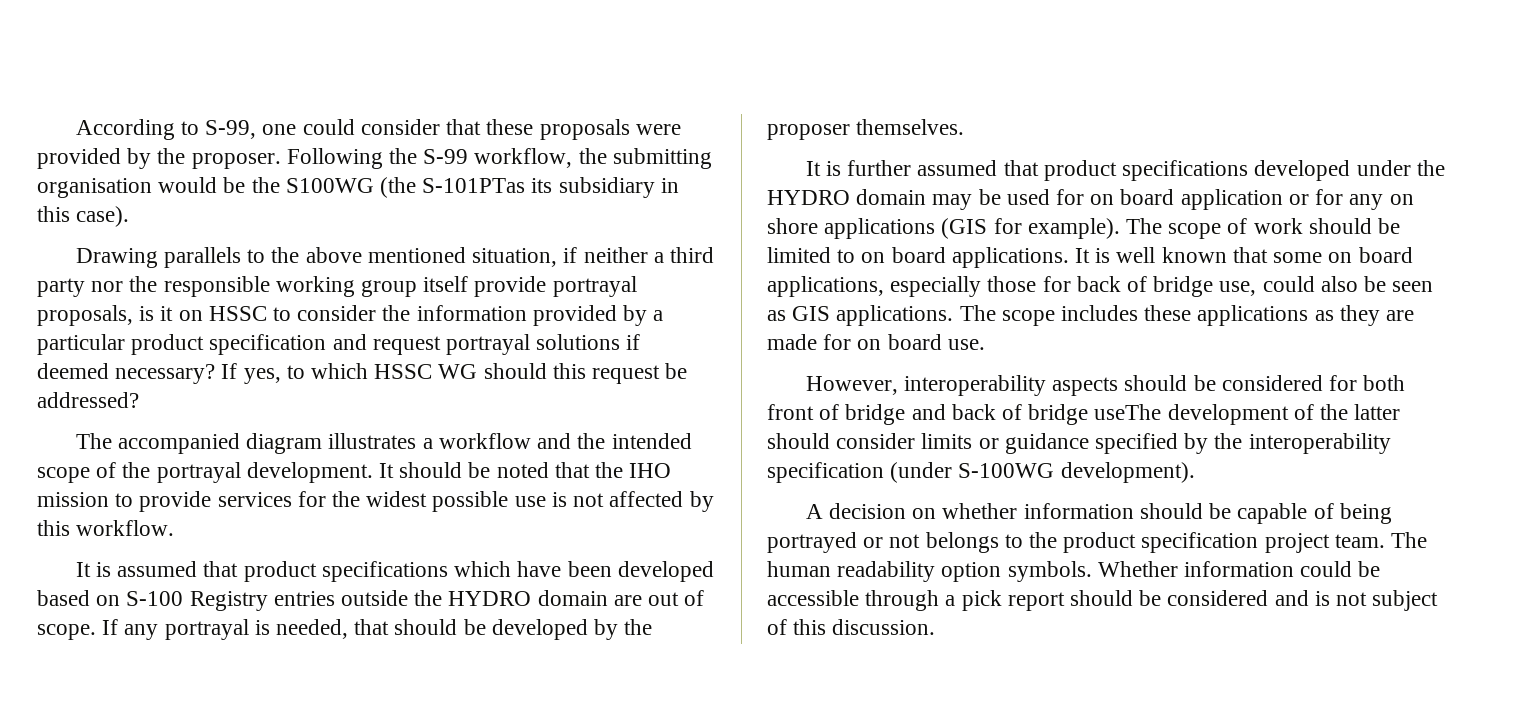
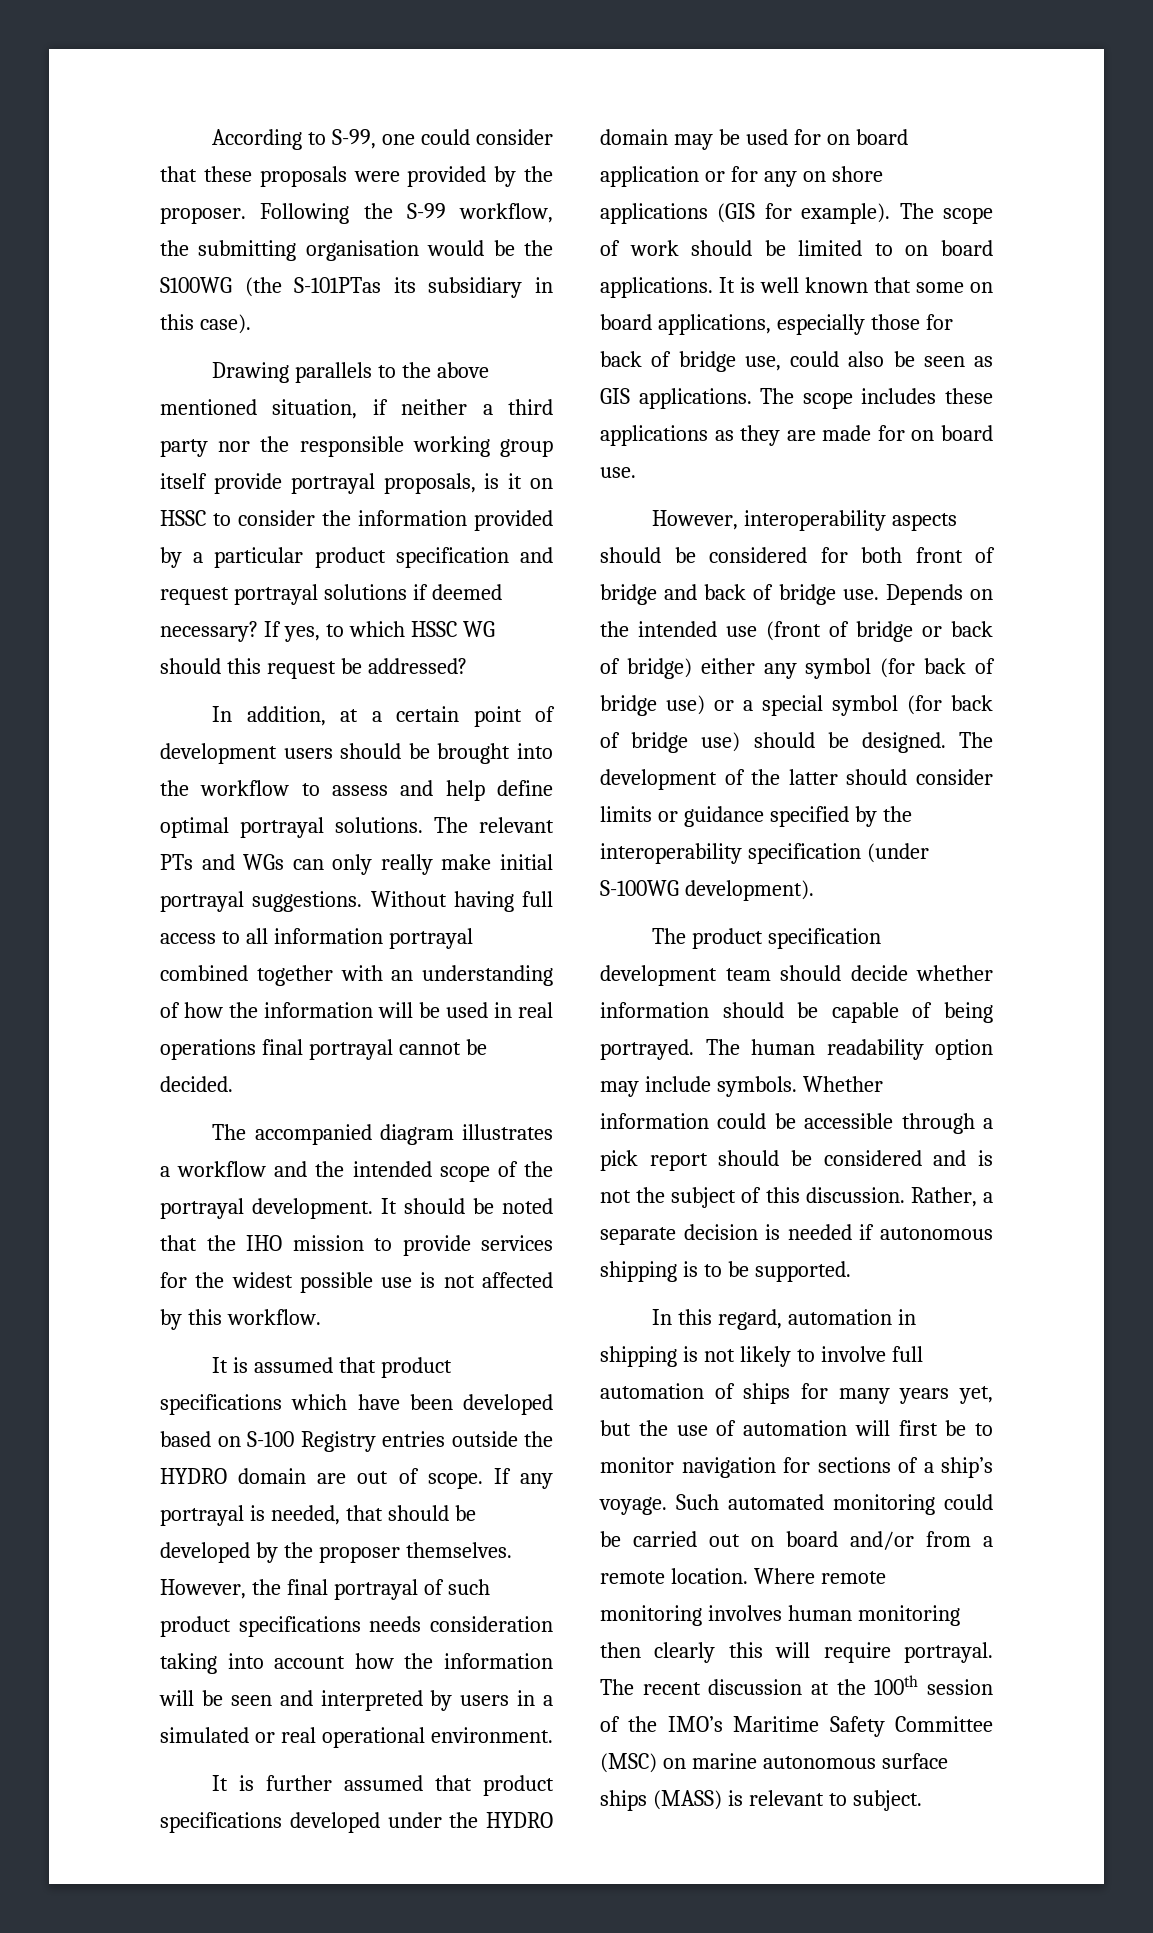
+ In addition, at a certain point of development users should be brought into the workflow to assess and help define optimal portrayal solutions. The relevant PTs and WGs can only really make initial portrayal suggestions. Without having full access to all information portrayal combined together with an understanding of how the information will be used in real operations final portrayal cannot be decided.
+ However, the final portrayal of such product specifications needs consideration taking into account how the information will be seen and interpreted by users in a simulated or real operational environment.
- However, interoperability aspects should be considered for both front of bridge and back of bridge useThe development of the latter should consider limits or guidance specified by the interoperability specification (under S-100WG development).
+ However, interoperability aspects should be considered for both front of bridge and back of bridge use. Depends on the intended use (front of bridge or back of bridge) either any symbol (for back of bridge use) or a special symbol (for back of bridge use) should be designed. The development of the latter should consider limits or guidance specified by the interoperability specification (under S-100WG development).
- A decision on whether information should be capable of being portrayed or not belongs to the product specification project team.
+ The product specification development team should decide whether information should be capable of being portrayed.
- The human readability option symbols.
+ The human readability option may include symbols.
- Whether information could be accessible through a pick report should be considered and is not subject of this discussion.
+ Whether information could be accessible through a pick report should be considered and is not the subject of this discussion.
+ Rather, a separate decision is needed if autonomous shipping is to be supported.
+ In this regard, automation in shipping is not likely to involve full automation of ships for many years yet, but the use of automation will first be to monitor navigation for sections of a ship’s voyage. Such automated monitoring could be carried out on board and/or from a remote location. Where remote monitoring involves human monitoring then clearly this will require portrayal. The recent discussion at the 100th session of the IMO’s Maritime Safety Committee (MSC) on marine autonomous surface ships (MASS) is relevant to subject.

